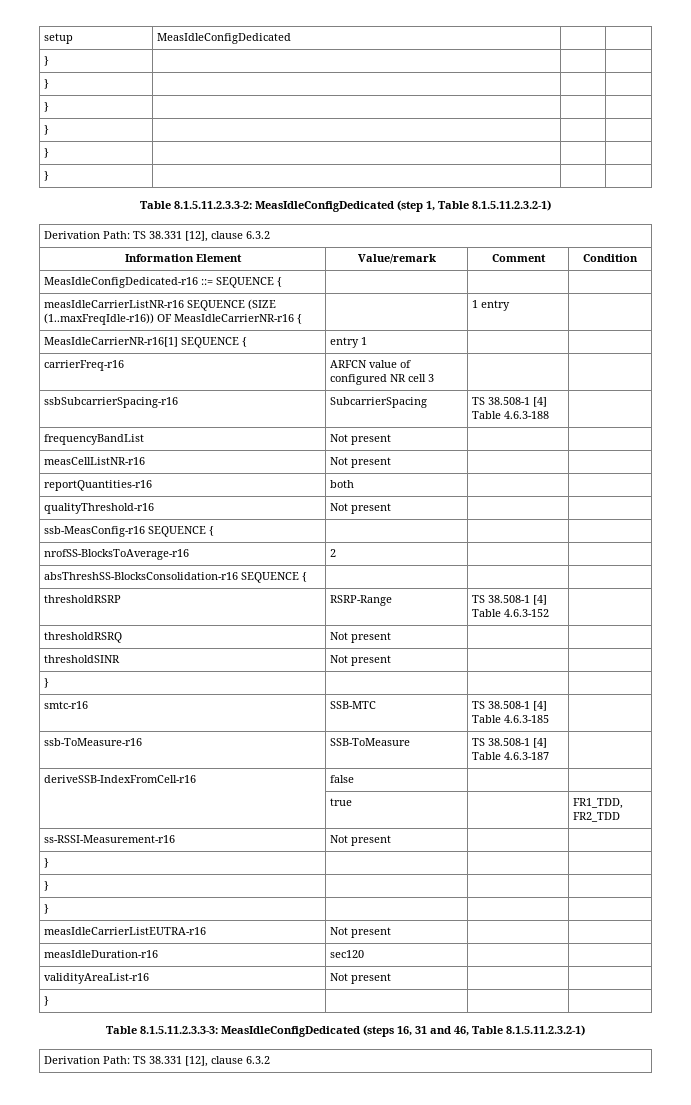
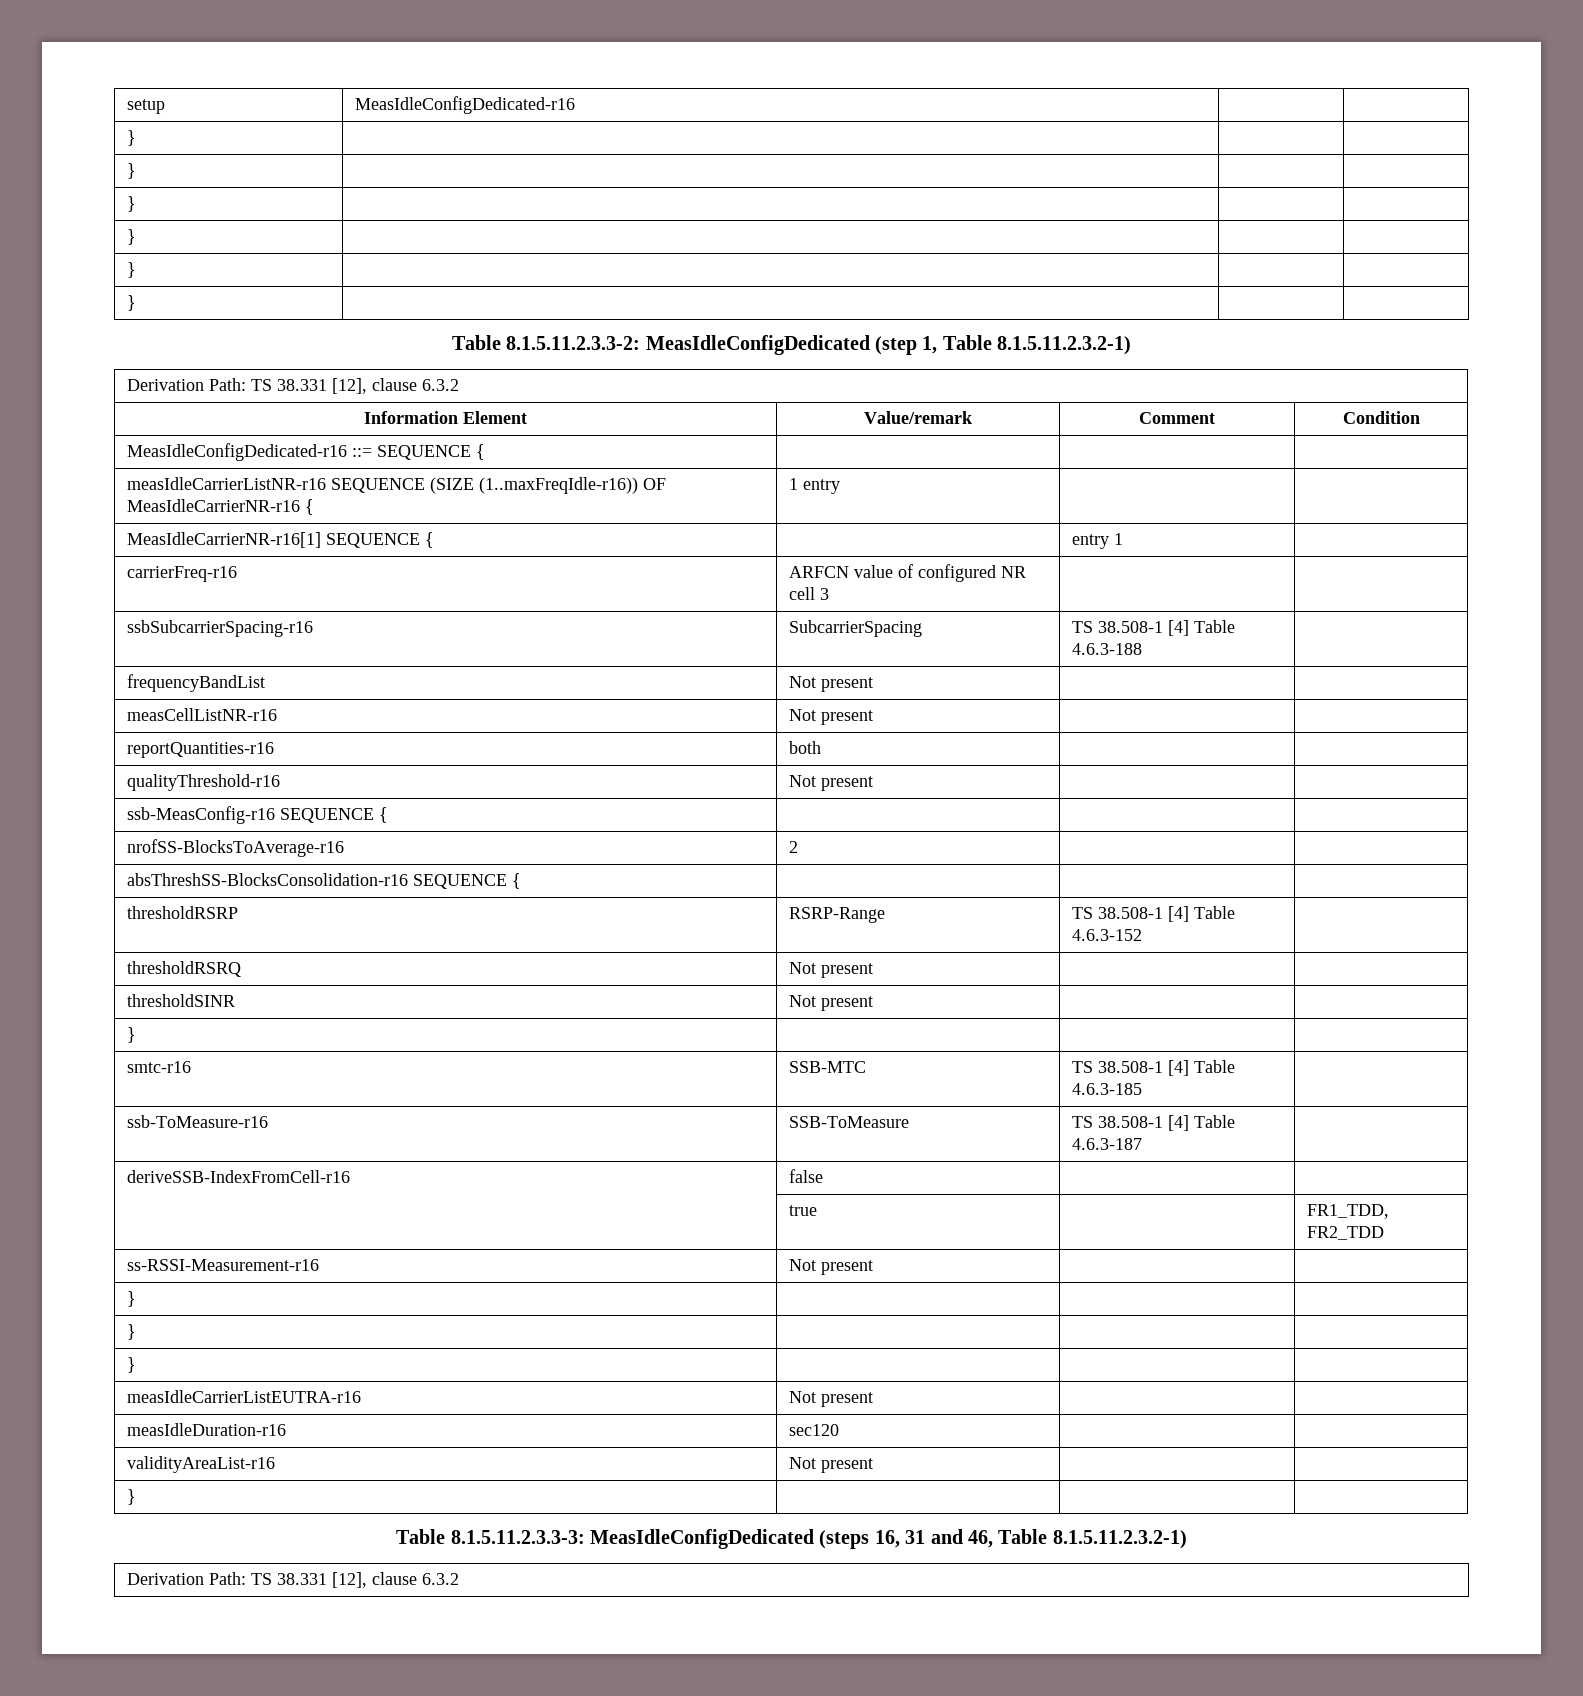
- setup | MeasIdleConfigDedicated | |
+ setup | MeasIdleConfigDedicated-r16 | |
- measIdleCarrierListNR-r16 SEQUENCE (SIZE (1..maxFreqIdle-r16)) OF MeasIdleCarrierNR-r16 { | | 1 entry |
+ measIdleCarrierListNR-r16 SEQUENCE (SIZE (1..maxFreqIdle-r16)) OF MeasIdleCarrierNR-r16 { | 1 entry | |
- MeasIdleCarrierNR-r16[1] SEQUENCE { | entry 1 | |
+ MeasIdleCarrierNR-r16[1] SEQUENCE { | | entry 1 |

